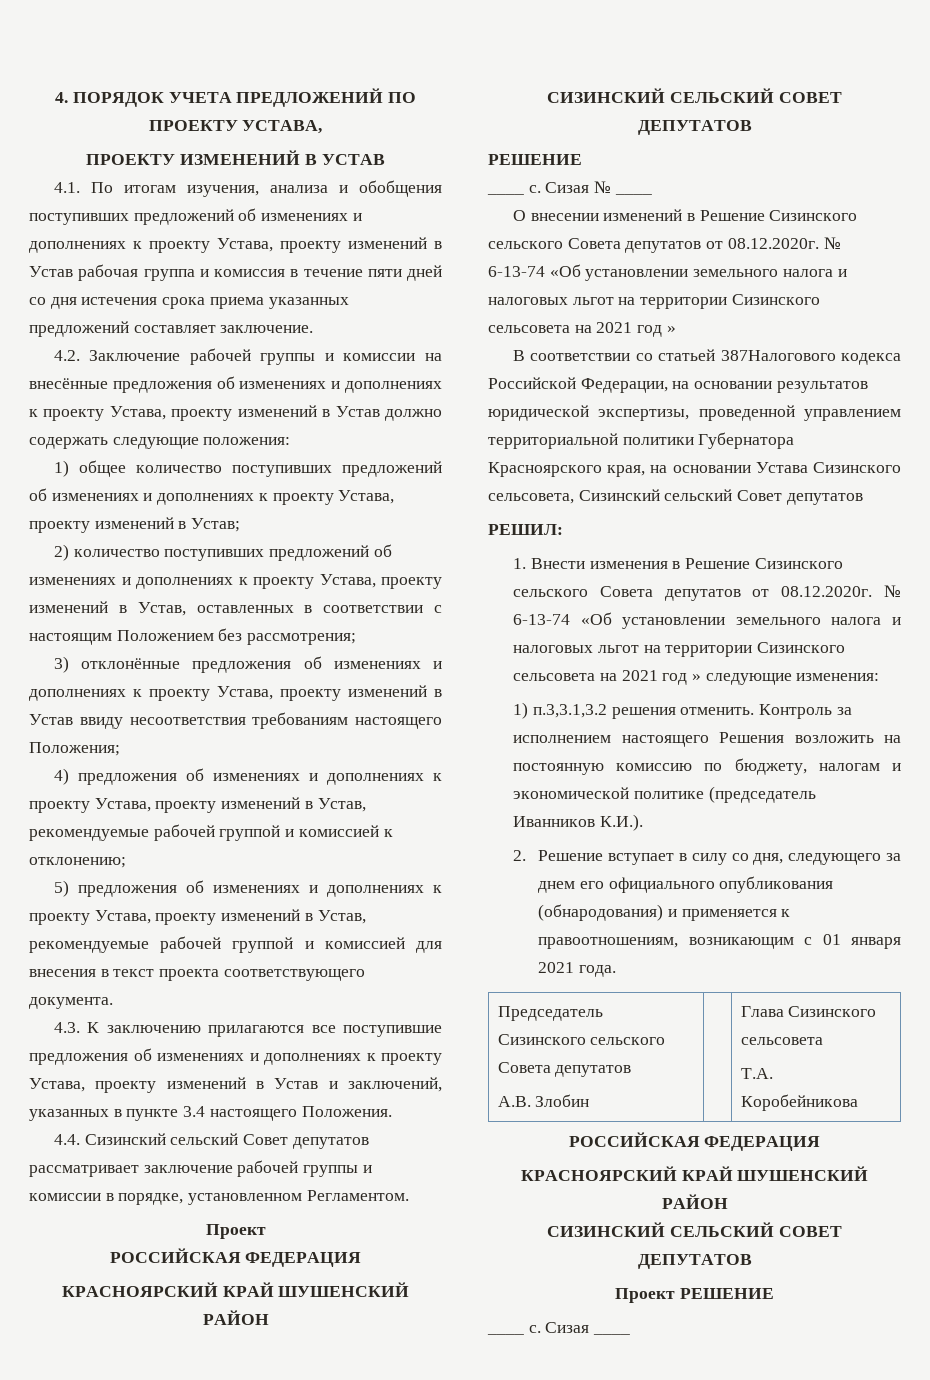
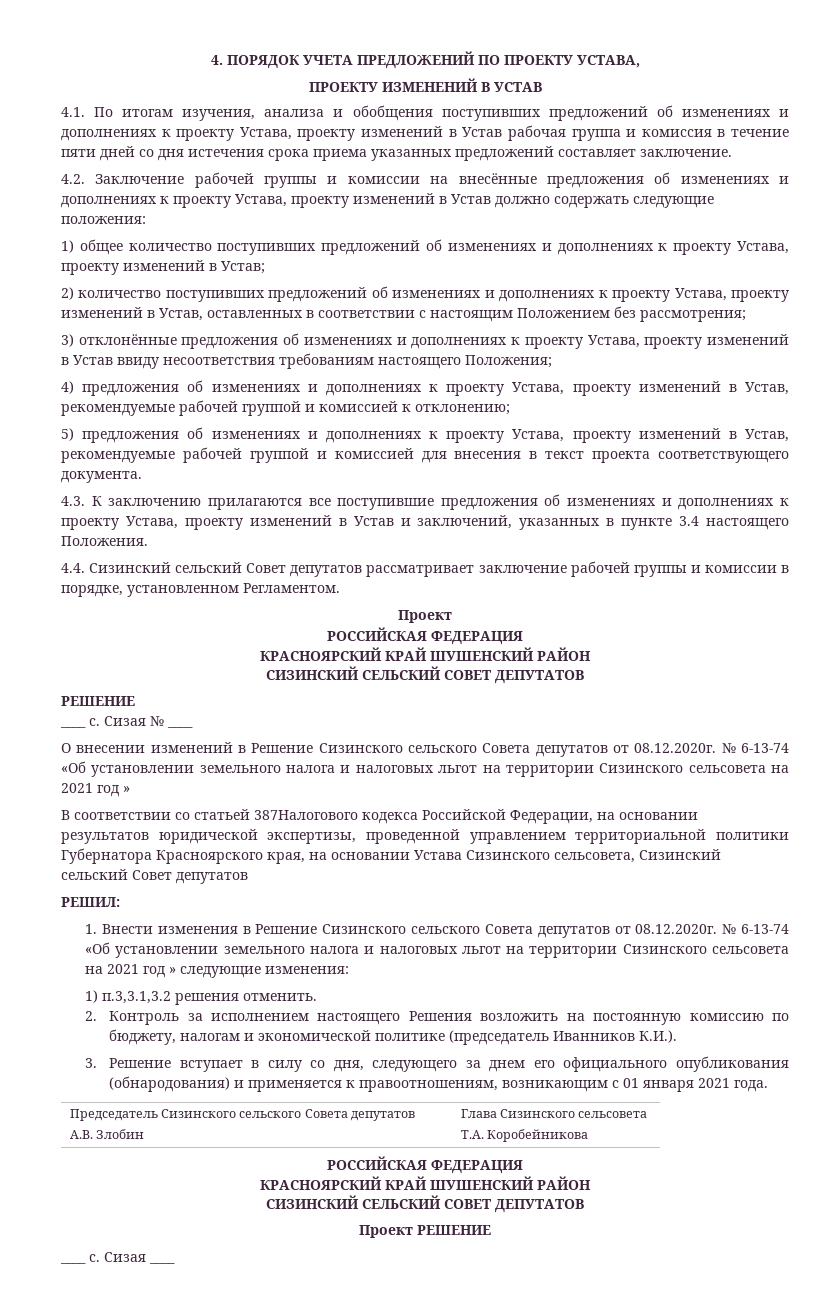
- 1) п.3,3.1,3.2 решения отменить. Контроль за исполнением настоящего Решения возложить на постоянную комиссию по бюджету, налогам и экономической политике (председатель Иванников К.И.).
+ 1) п.3,3.1,3.2 решения отменить.
+ 2. Контроль за исполнением настоящего Решения возложить на постоянную комиссию по бюджету, налогам и экономической политике (председатель Иванников К.И.).
- 2. Решение вступает в силу со дня, следующего за днем его официального опубликования (обнародования) и применяется к правоотношениям, возникающим с 01 января 2021 года.
+ 3. Решение вступает в силу со дня, следующего за днем его официального опубликования (обнародования) и применяется к правоотношениям, возникающим с 01 января 2021 года.

